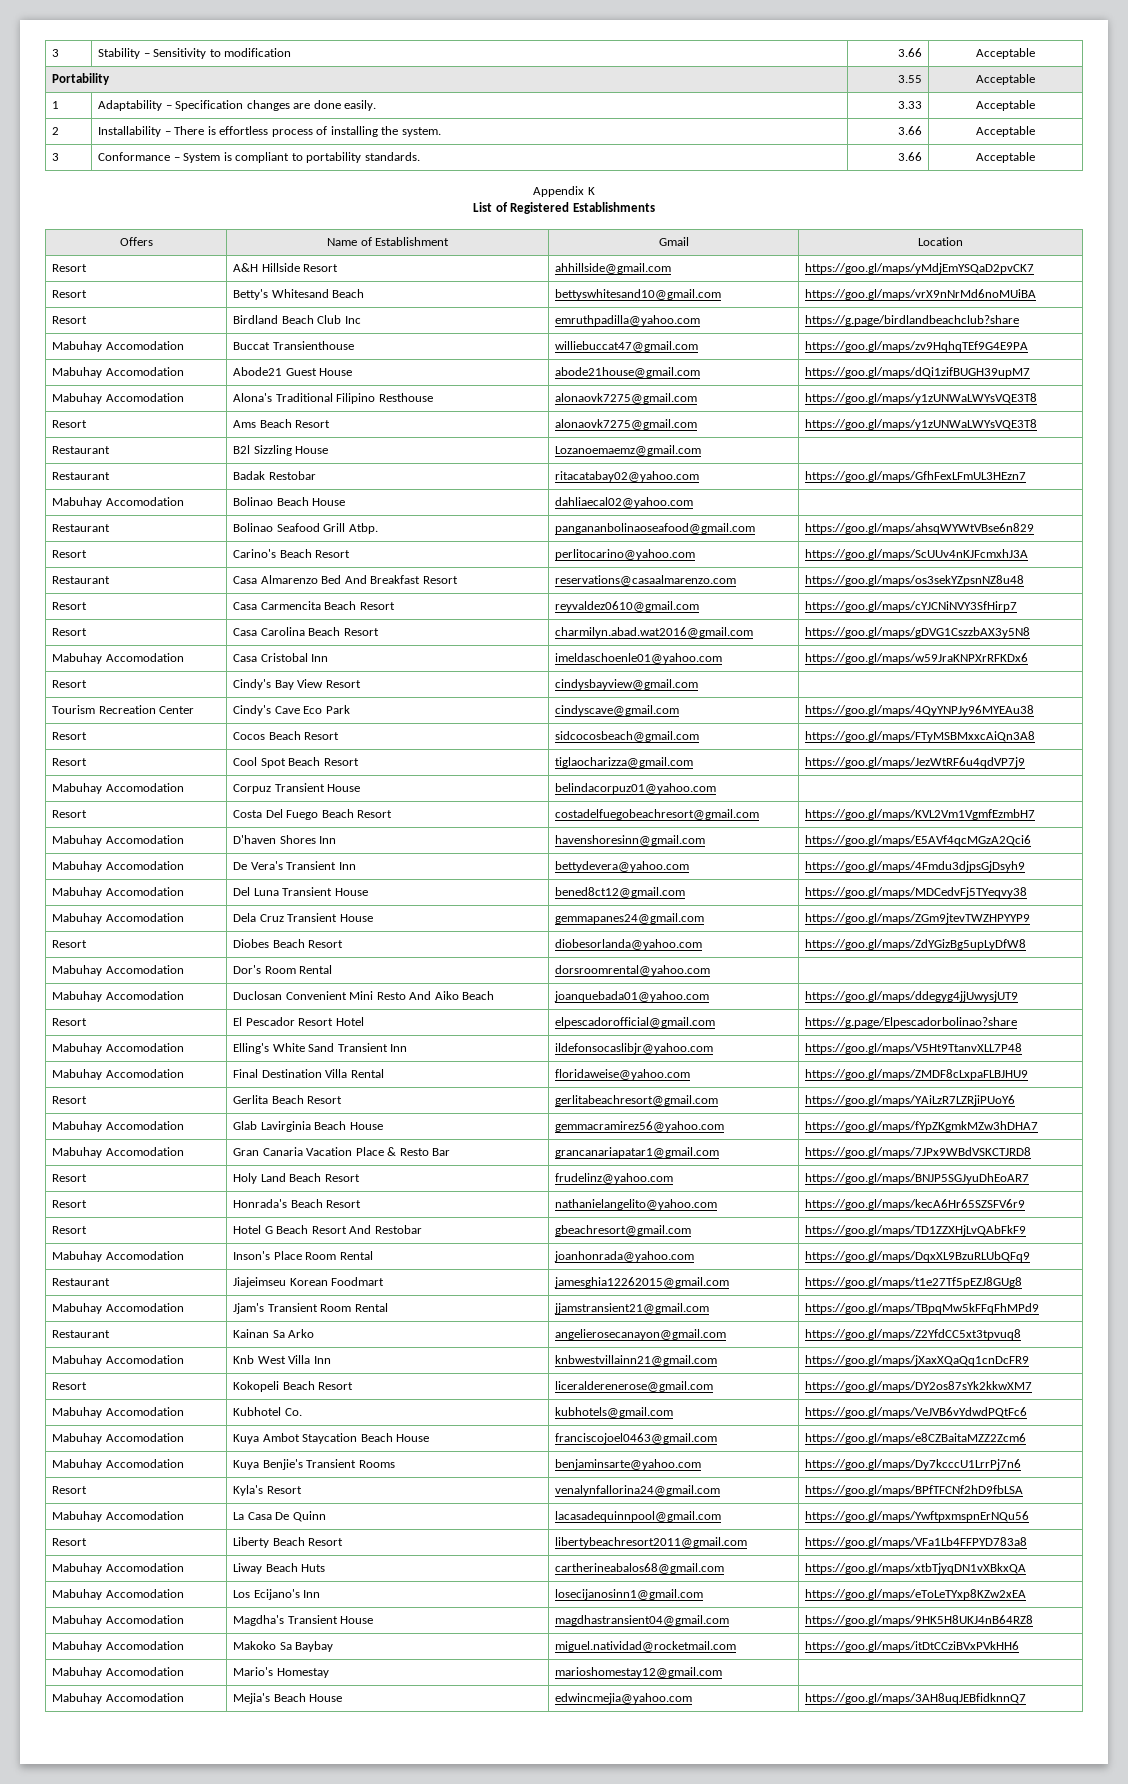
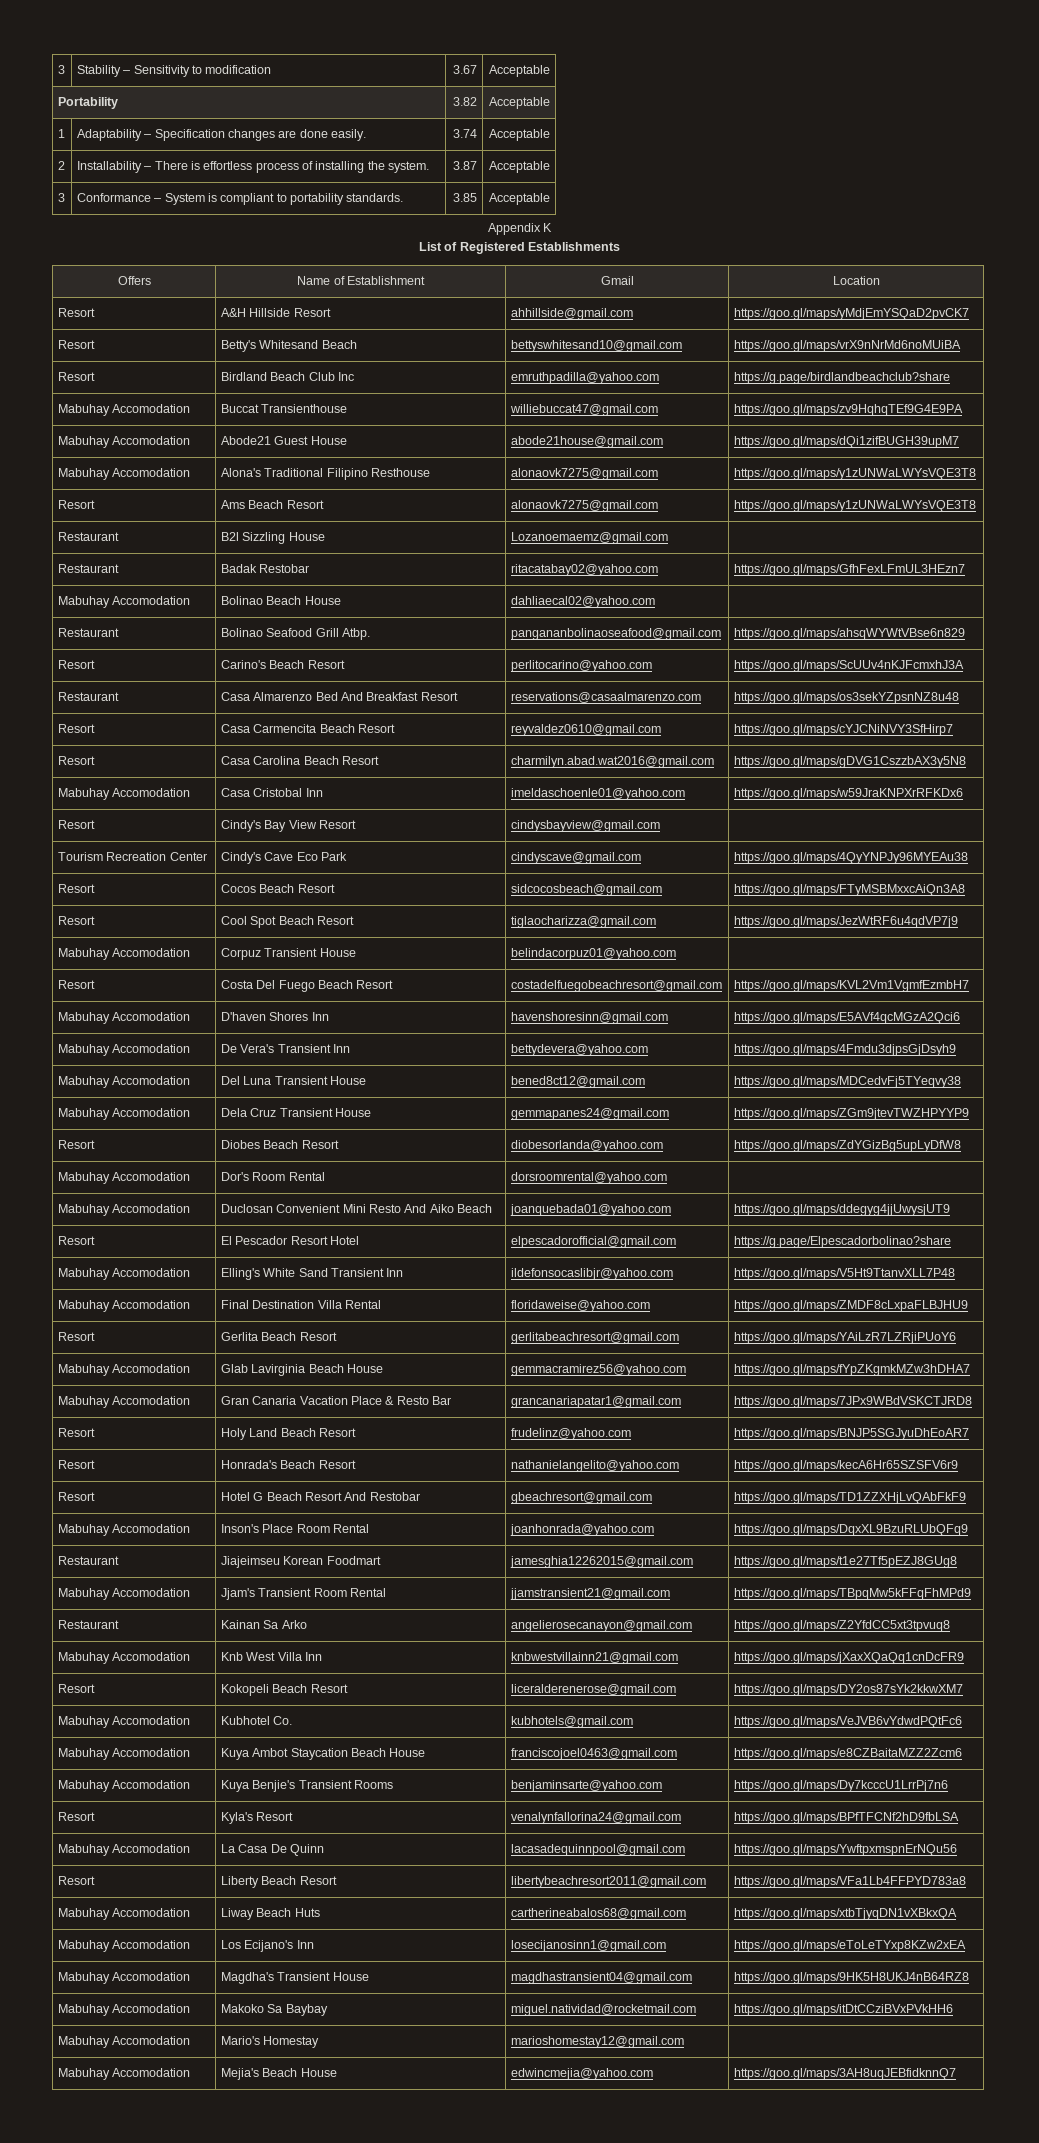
- 3 | Stability – Sensitivity to modification | 3.66 | Acceptable
+ 3 | Stability – Sensitivity to modification | 3.67 | Acceptable
- Portability | 3.55 | Acceptable
+ Portability | 3.82 | Acceptable
- 1 | Adaptability – Specification changes are done easily. | 3.33 | Acceptable
+ 1 | Adaptability – Specification changes are done easily. | 3.74 | Acceptable
- 2 | Installability – There is effortless process of installing the system. | 3.66 | Acceptable
+ 2 | Installability – There is effortless process of installing the system. | 3.87 | Acceptable
- 3 | Conformance – System is compliant to portability standards. | 3.66 | Acceptable
+ 3 | Conformance – System is compliant to portability standards. | 3.85 | Acceptable

